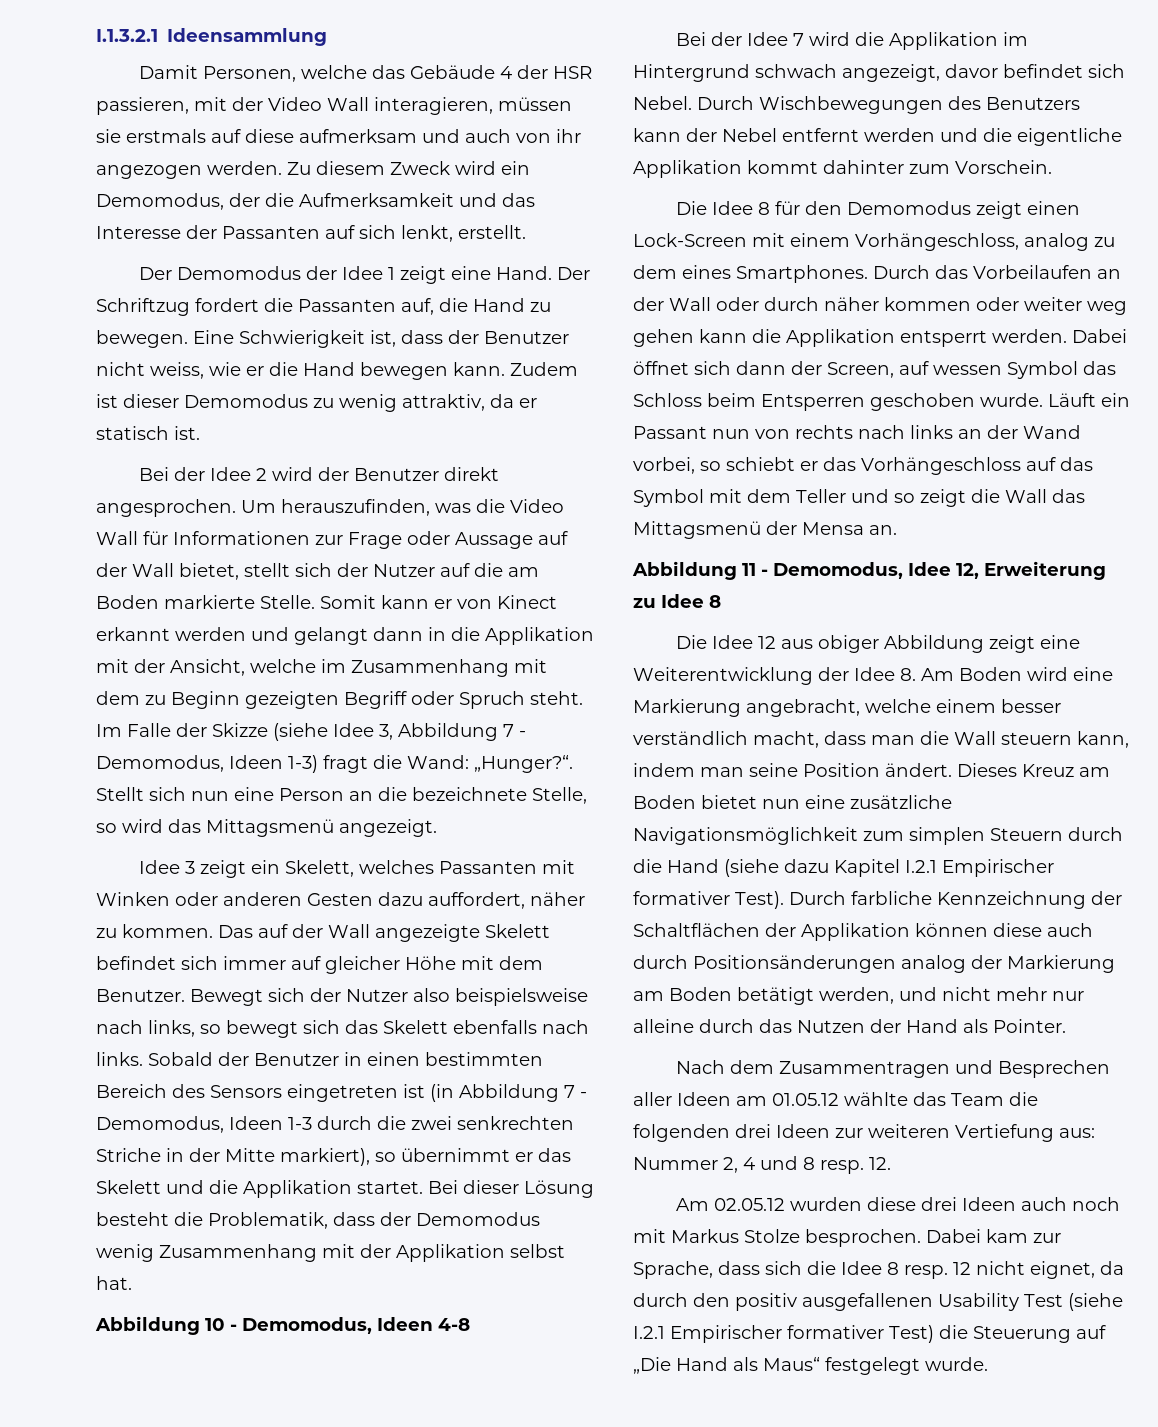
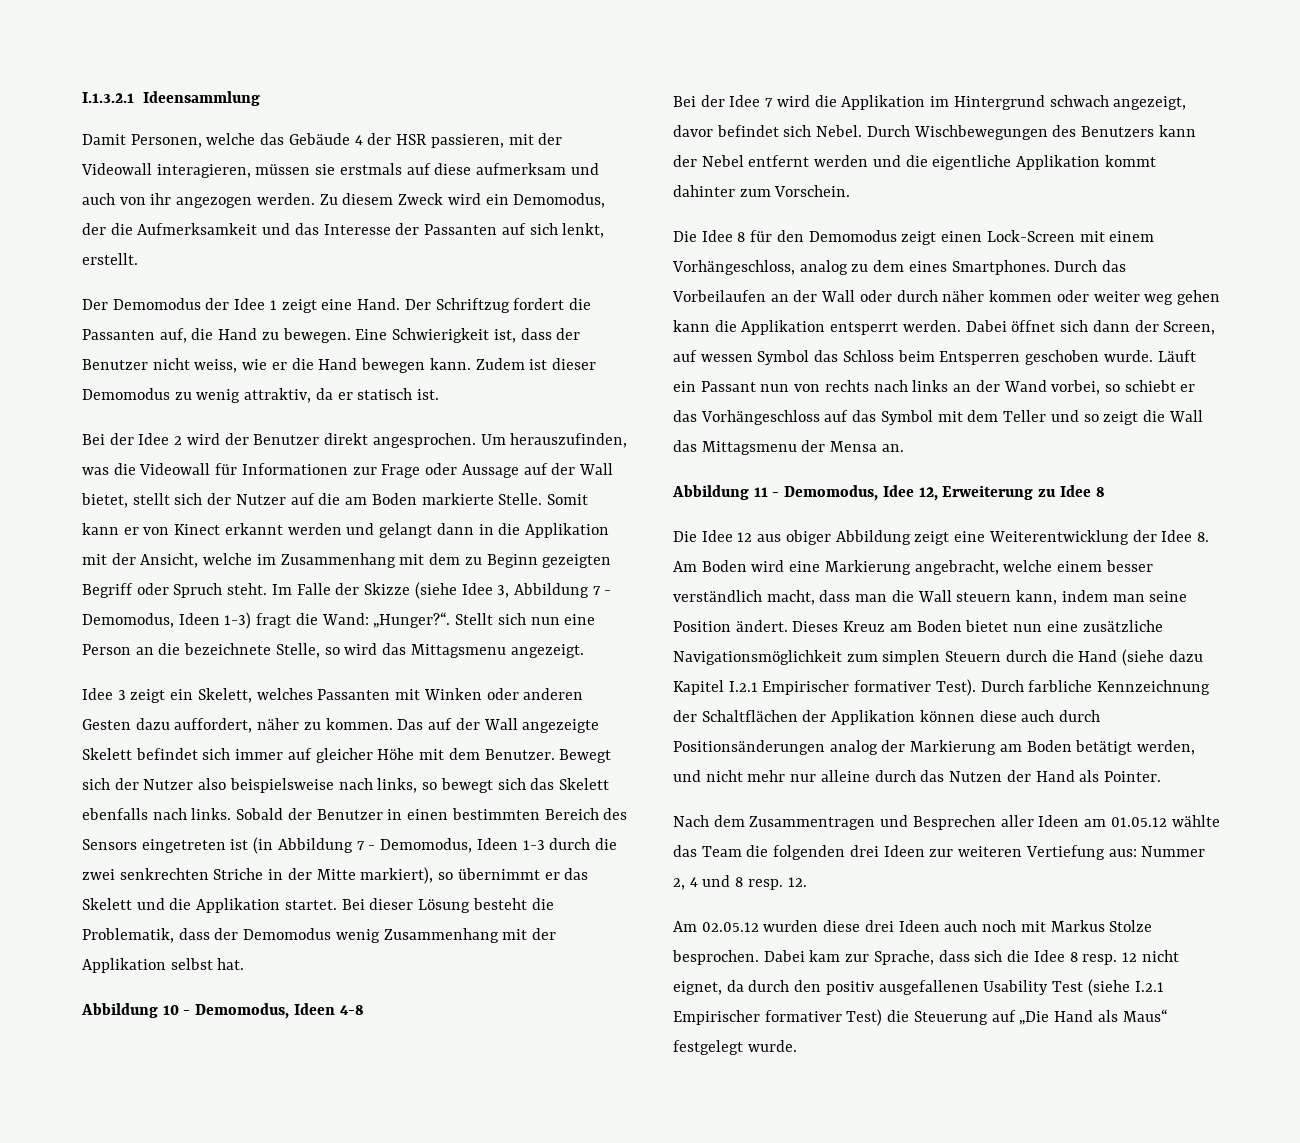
- Damit Personen, welche das Gebäude 4 der HSR passieren, mit der Video Wall interagieren, müssen sie erstmals auf diese aufmerksam und auch von ihr angezogen werden.
+ Damit Personen, welche das Gebäude 4 der HSR passieren, mit der Videowall interagieren, müssen sie erstmals auf diese aufmerksam und auch von ihr angezogen werden.
- Um herauszufinden, was die Video Wall für Informationen zur Frage oder Aussage auf der Wall bietet, stellt sich der Nutzer auf die am Boden markierte Stelle.
+ Um herauszufinden, was die Videowall für Informationen zur Frage oder Aussage auf der Wall bietet, stellt sich der Nutzer auf die am Boden markierte Stelle.
- Stellt sich nun eine Person an die bezeichnete Stelle, so wird das Mittagsmenü angezeigt.
+ Stellt sich nun eine Person an die bezeichnete Stelle, so wird das Mittagsmenu angezeigt.
- Läuft ein Passant nun von rechts nach links an der Wand vorbei, so schiebt er das Vorhängeschloss auf das Symbol mit dem Teller und so zeigt die Wall das Mittagsmenü der Mensa an.
+ Läuft ein Passant nun von rechts nach links an der Wand vorbei, so schiebt er das Vorhängeschloss auf das Symbol mit dem Teller und so zeigt die Wall das Mittagsmenu der Mensa an.

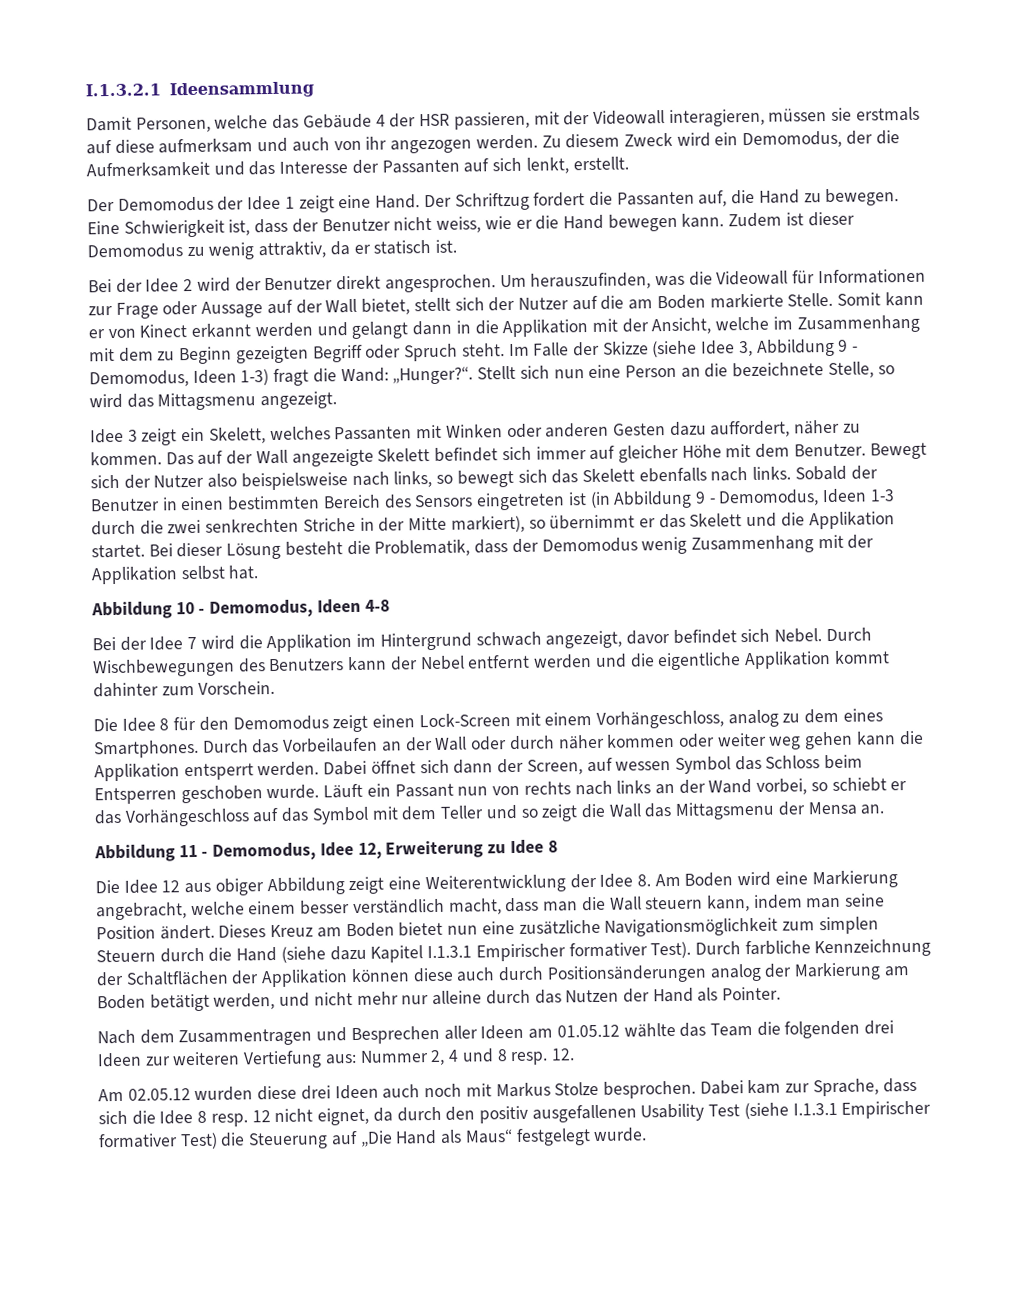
- Im Falle der Skizze (siehe Idee 3, Abbildung 7 - Demomodus, Ideen 1-3) fragt die Wand: „Hunger?“.
+ Im Falle der Skizze (siehe Idee 3, Abbildung 9 - Demomodus, Ideen 1-3) fragt die Wand: „Hunger?“.
- Sobald der Benutzer in einen bestimmten Bereich des Sensors eingetreten ist (in Abbildung 7 - Demomodus, Ideen 1-3 durch die zwei senkrechten Striche in der Mitte markiert), so übernimmt er das Skelett und die Applikation startet.
+ Sobald der Benutzer in einen bestimmten Bereich des Sensors eingetreten ist (in Abbildung 9 - Demomodus, Ideen 1-3 durch die zwei senkrechten Striche in der Mitte markiert), so übernimmt er das Skelett und die Applikation startet.
- Dieses Kreuz am Boden bietet nun eine zusätzliche Navigationsmöglichkeit zum simplen Steuern durch die Hand (siehe dazu Kapitel I.2.1 Empirischer formativer Test).
+ Dieses Kreuz am Boden bietet nun eine zusätzliche Navigationsmöglichkeit zum simplen Steuern durch die Hand (siehe dazu Kapitel I.1.3.1 Empirischer formativer Test).
- Dabei kam zur Sprache, dass sich die Idee 8 resp. 12 nicht eignet, da durch den positiv ausgefallenen Usability Test (siehe I.2.1 Empirischer formativer Test) die Steuerung auf „Die Hand als Maus“ festgelegt wurde.
+ Dabei kam zur Sprache, dass sich die Idee 8 resp. 12 nicht eignet, da durch den positiv ausgefallenen Usability Test (siehe I.1.3.1 Empirischer formativer Test) die Steuerung auf „Die Hand als Maus“ festgelegt wurde.

